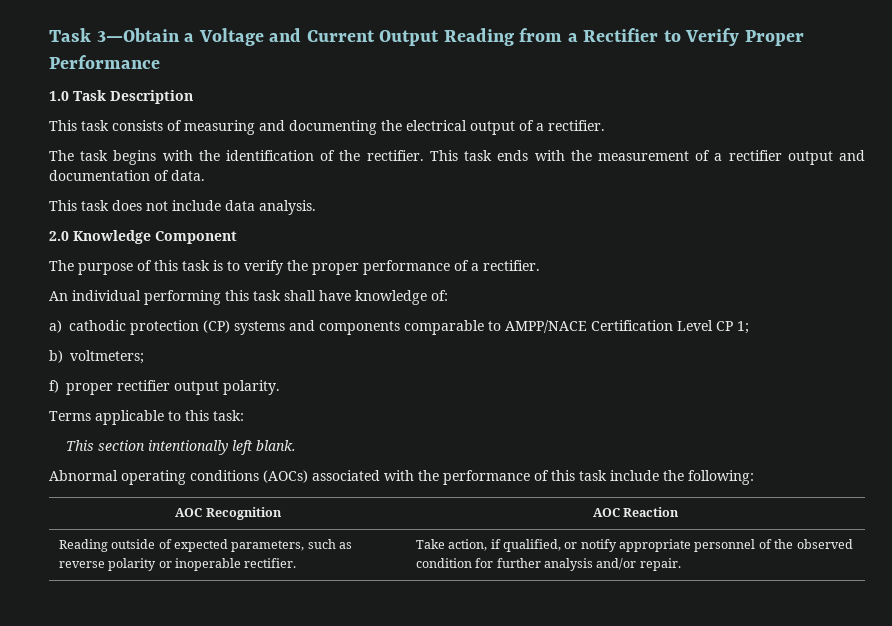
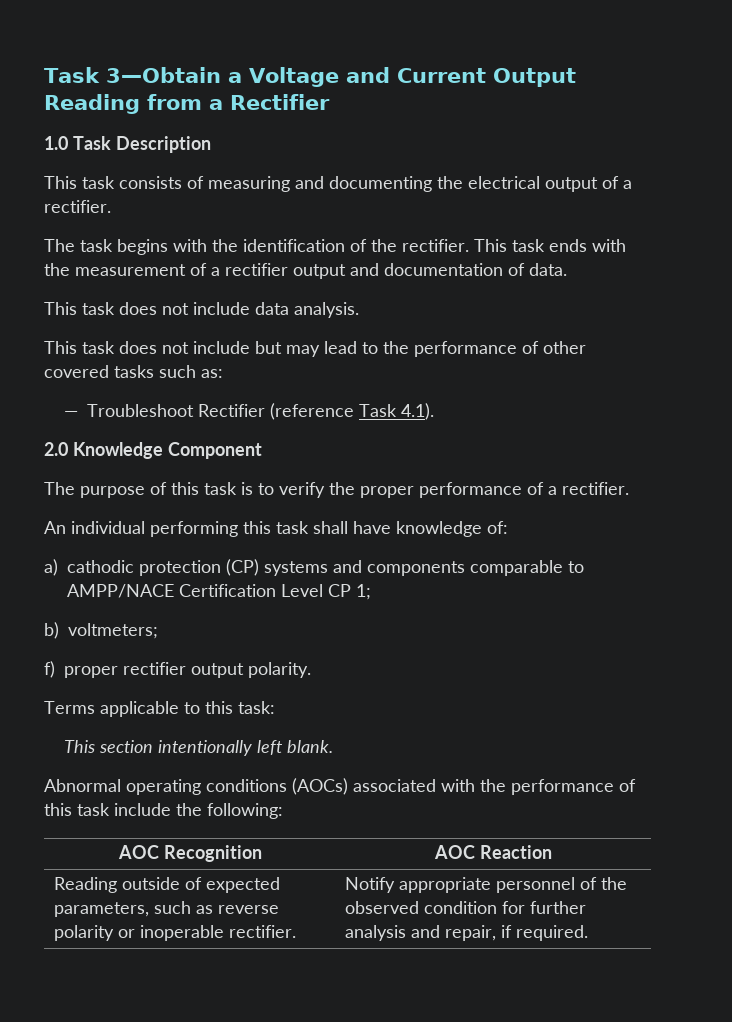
- Task 3—Obtain a Voltage and Current Output Reading from a Rectifier to Verify Proper Performance
+ Task 3—Obtain a Voltage and Current Output Reading from a Rectifier
+ This task does not include but may lead to the performance of other covered tasks such as:
+ — Troubleshoot Rectifier (reference Task 4.1).
- Reading outside of expected parameters, such as reverse polarity or inoperable rectifier. | Take action, if qualified, or notify appropriate personnel of the observed condition for further analysis and/or repair.
+ Reading outside of expected parameters, such as reverse polarity or inoperable rectifier. | Notify appropriate personnel of the observed condition for further analysis and repair, if required.

